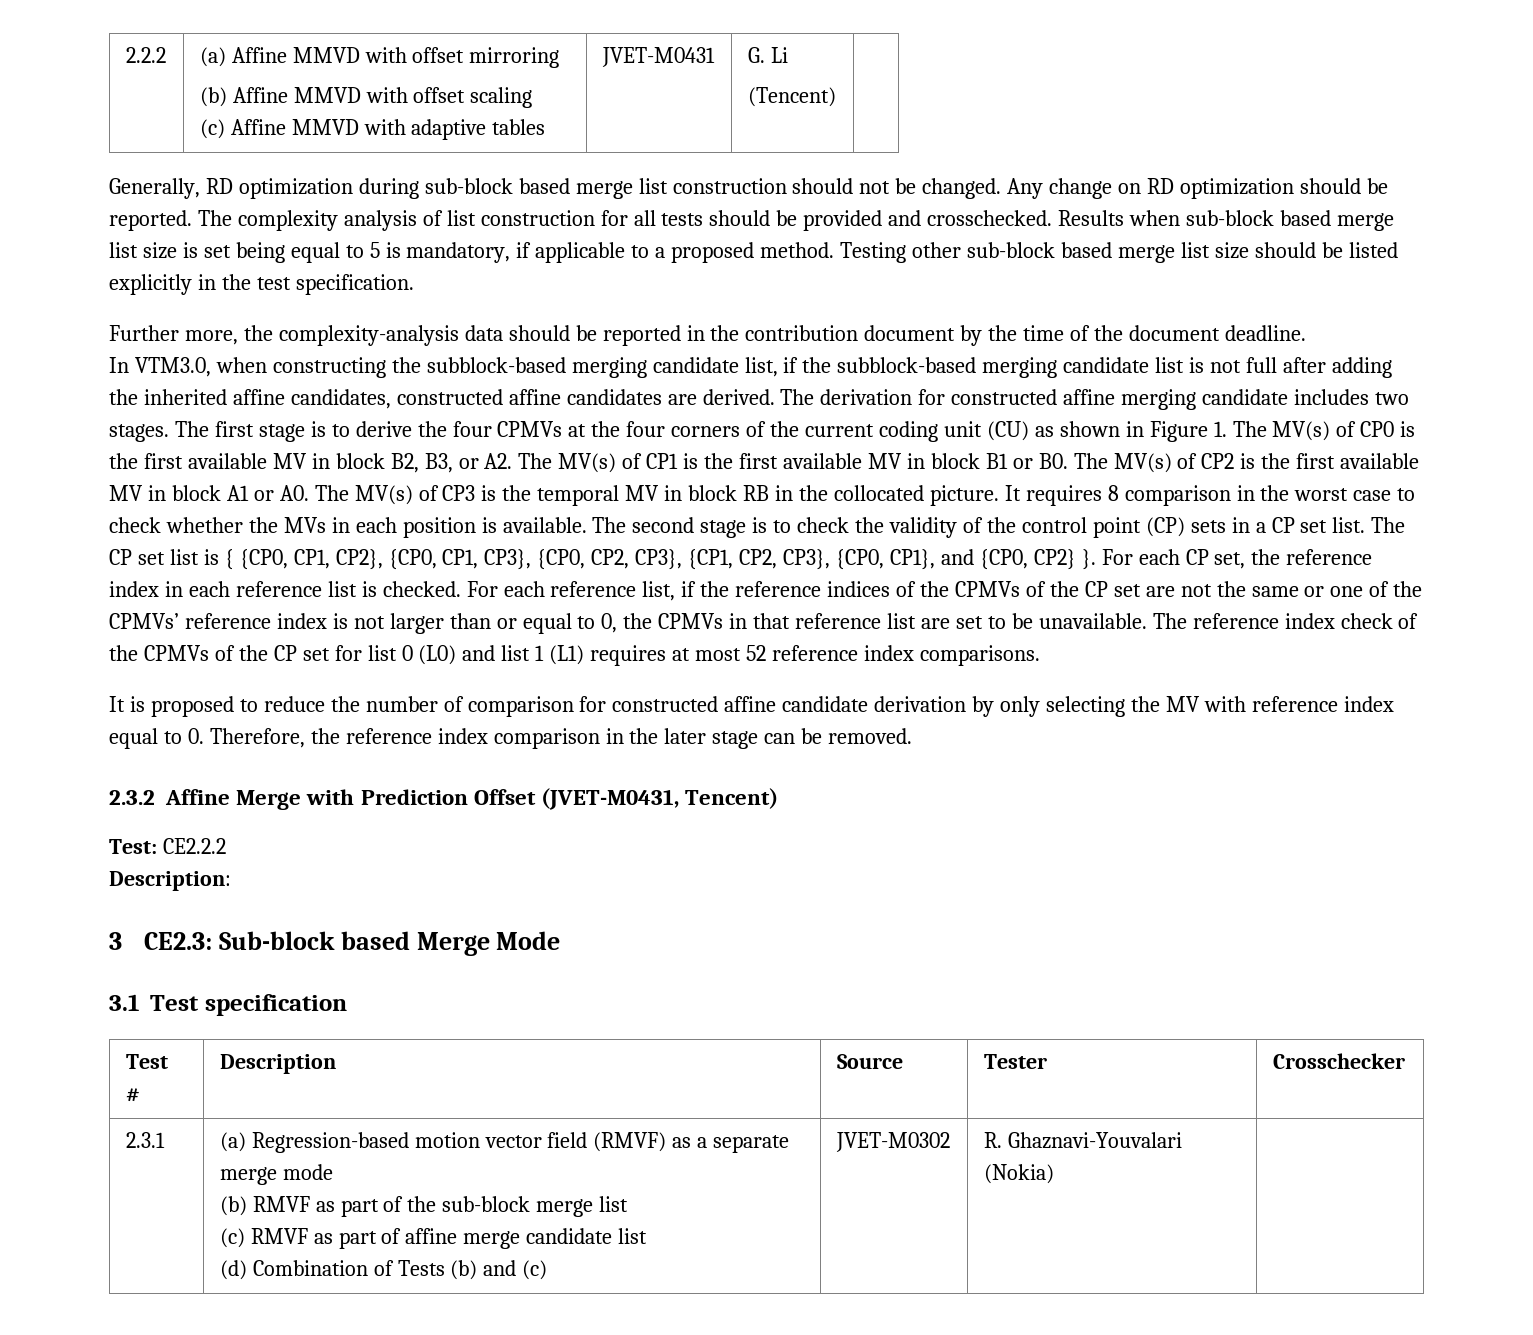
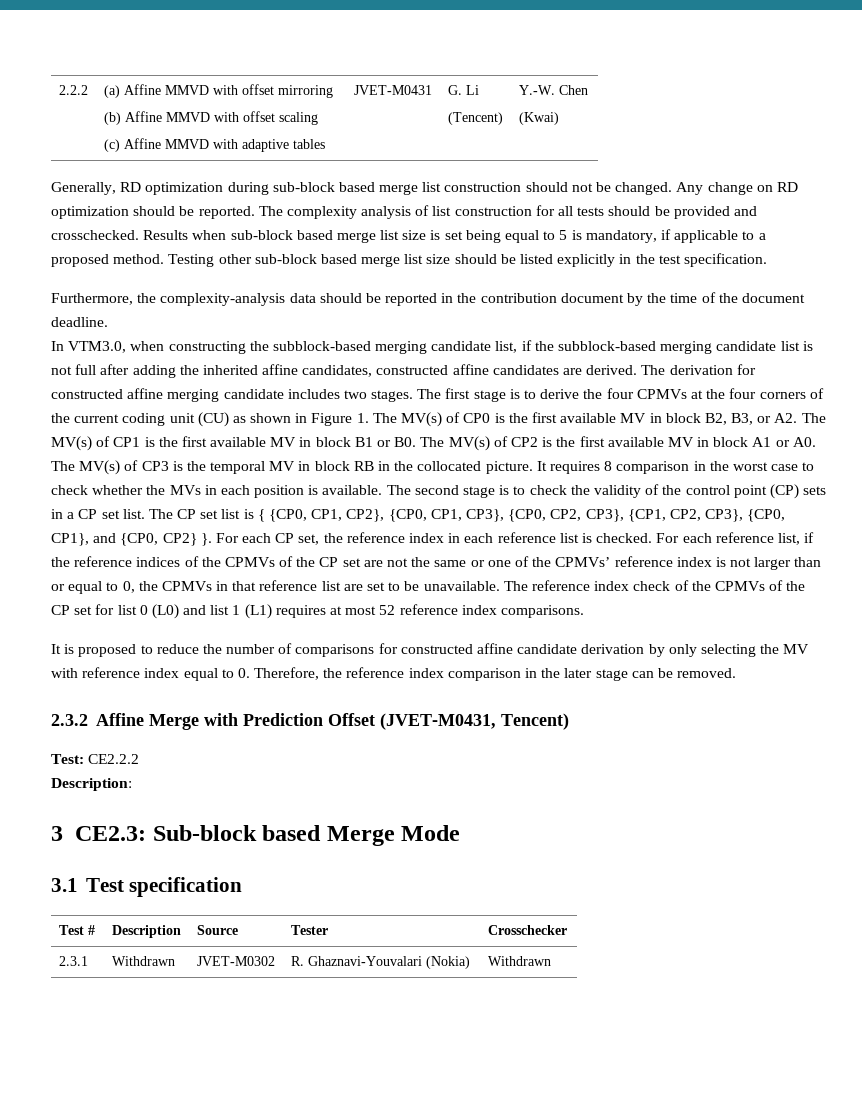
  2.2.2 | (a) Affine MMVD with offset mirroring
  (b) Affine MMVD with offset scaling
  (c) Affine MMVD with adaptive tables | JVET-M0431 | G. Li
- (Tencent) |
+ (Tencent) | Y.-W. Chen
+ (Kwai)
- Further more, the complexity-analysis data should be reported in the contribution document by the time of the document deadline.
+ Furthermore, the complexity-analysis data should be reported in the contribution document by the time of the document deadline.
- It is proposed to reduce the number of comparison for constructed affine candidate derivation by only selecting the MV with reference index equal to 0. Therefore, the reference index comparison in the later stage can be removed.
+ It is proposed to reduce the number of comparisons for constructed affine candidate derivation by only selecting the MV with reference index equal to 0. Therefore, the reference index comparison in the later stage can be removed.
- 2.3.1 | (a) Regression-based motion vector field (RMVF) as a separate merge mode
- (b) RMVF as part of the sub-block merge list
- (c) RMVF as part of affine merge candidate list
- (d) Combination of Tests (b) and (c)
+ 2.3.1 | Withdrawn
- R. Ghaznavi-Youvalari (Nokia)
+ R. Ghaznavi-Youvalari (Nokia) | Withdrawn

